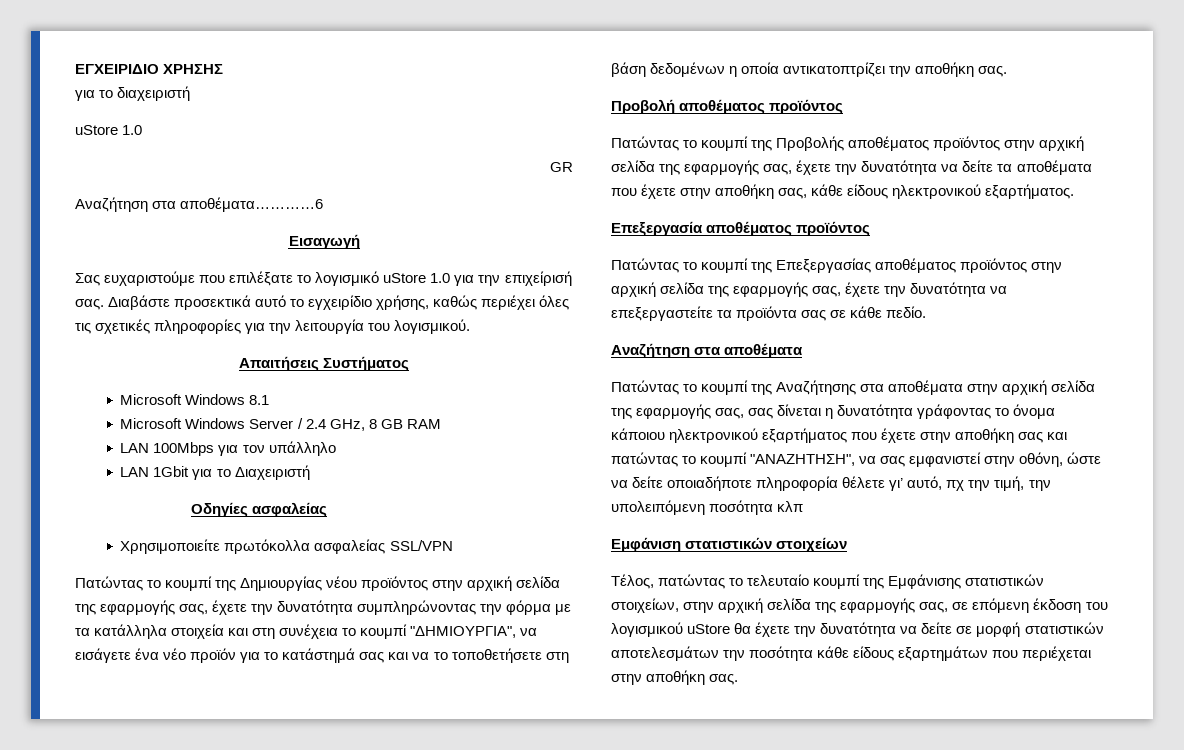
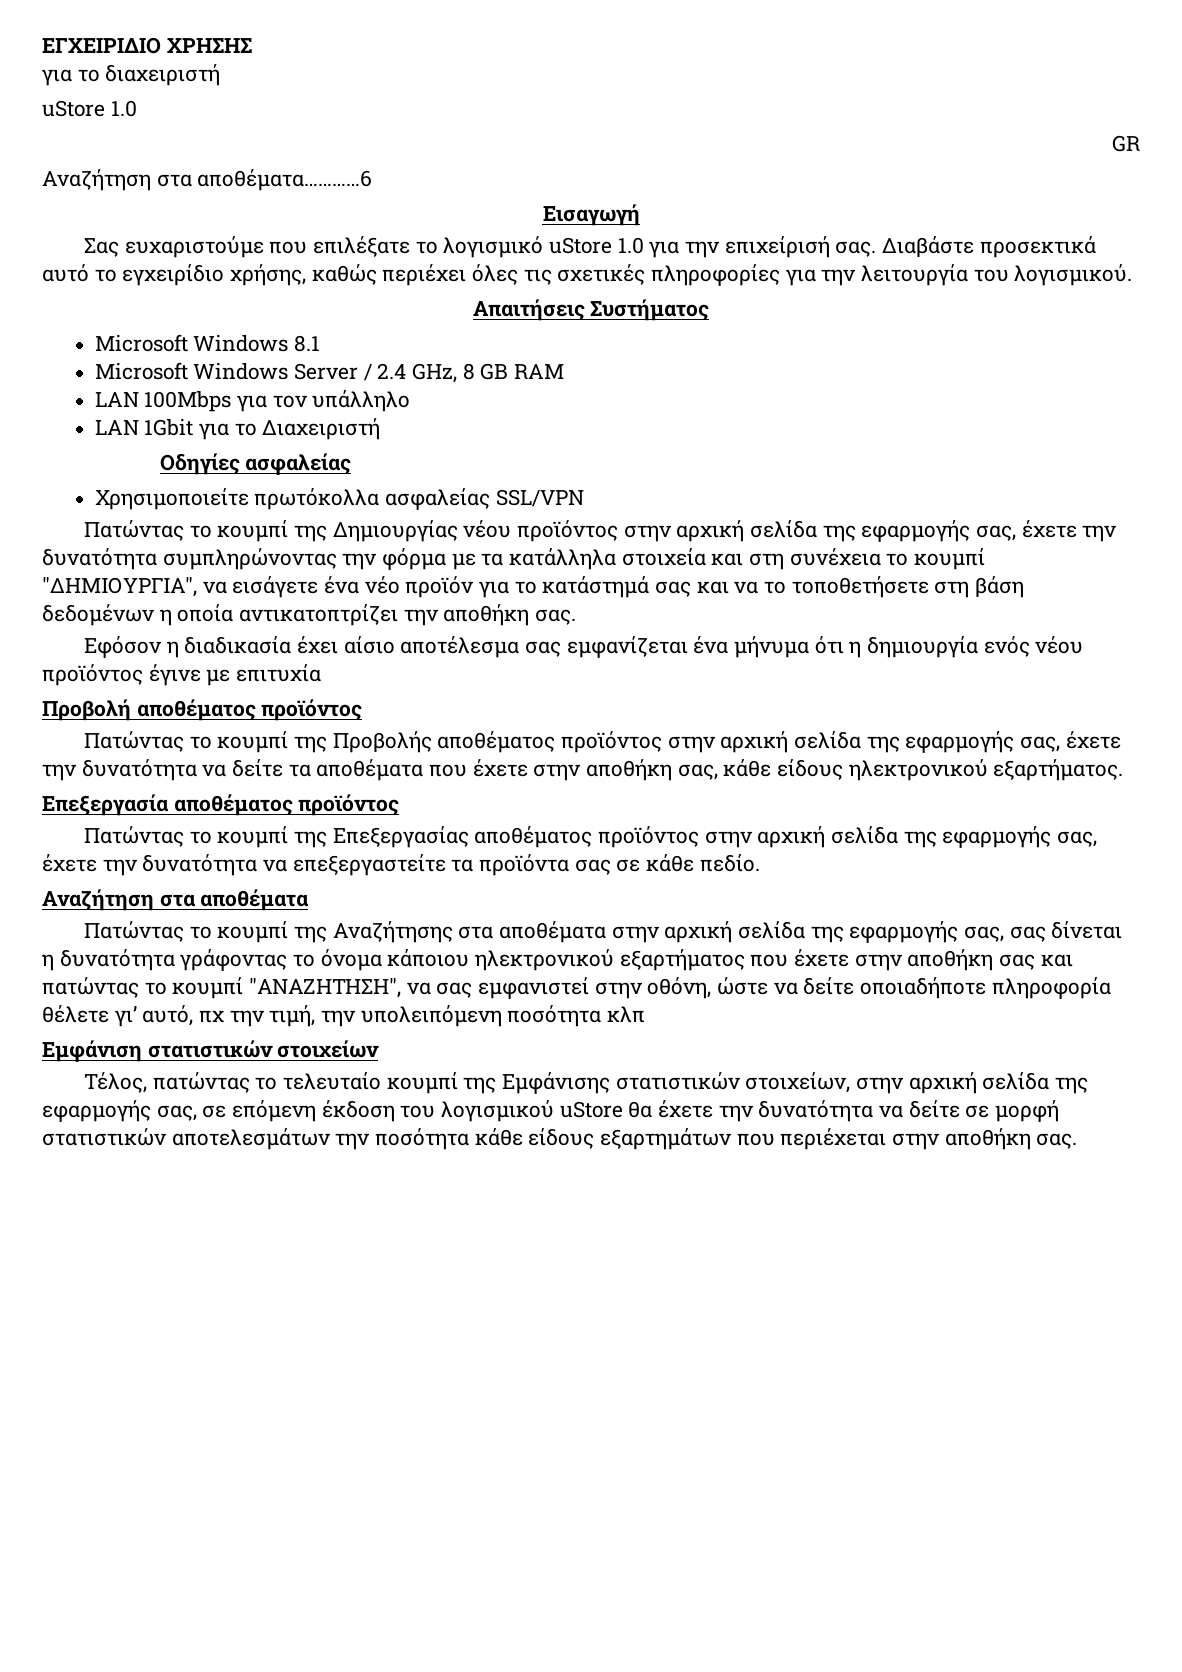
+ Εφόσον η διαδικασία έχει αίσιο αποτέλεσμα σας εμφανίζεται ένα μήνυμα ότι η δημιουργία ενός νέου προϊόντος έγινε με επιτυχία

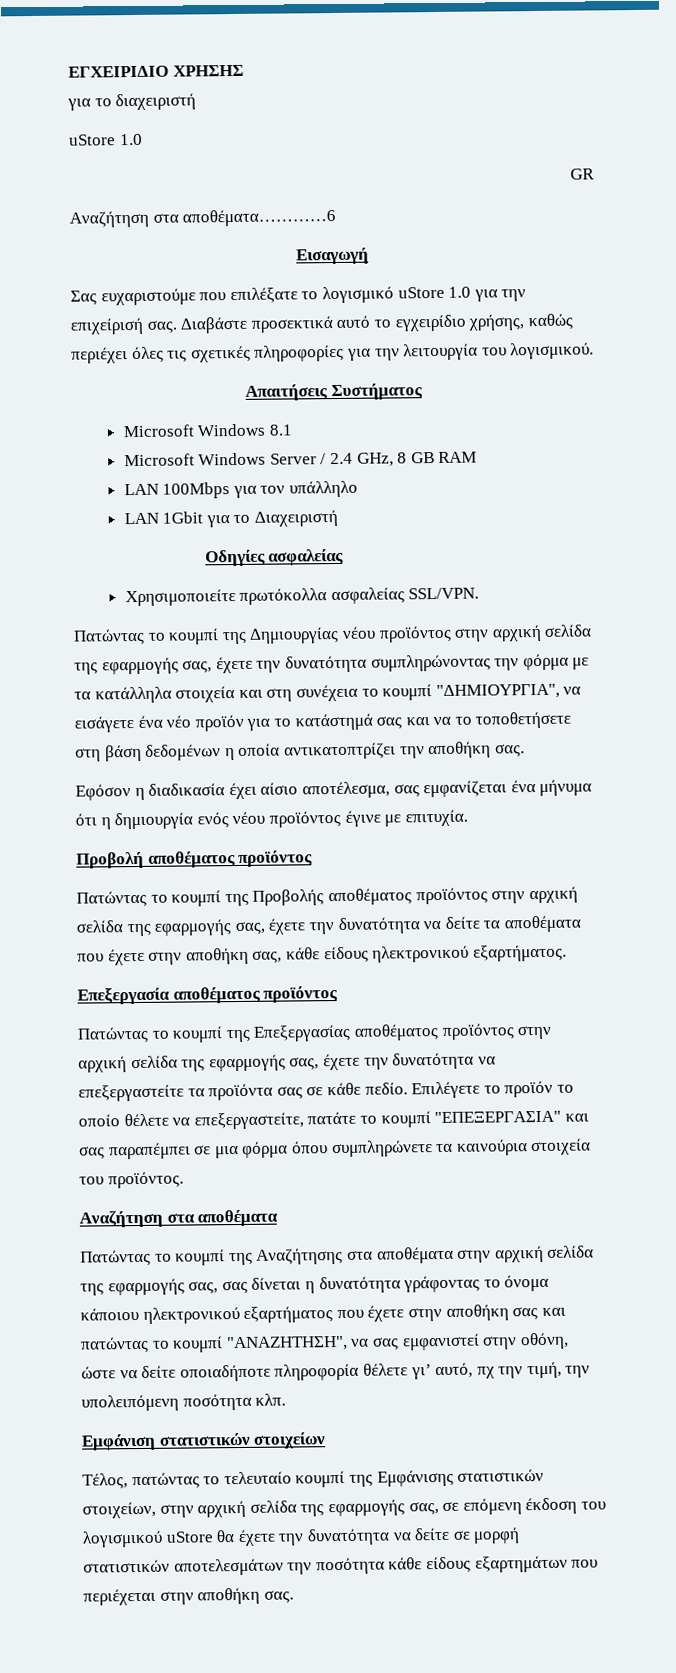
- Χρησιμοποιείτε πρωτόκολλα ασφαλείας SSL/VPN
+ Χρησιμοποιείτε πρωτόκολλα ασφαλείας SSL/VPN.
- Εφόσον η διαδικασία έχει αίσιο αποτέλεσμα σας εμφανίζεται ένα μήνυμα ότι η δημιουργία ενός νέου προϊόντος έγινε με επιτυχία
+ Εφόσον η διαδικασία έχει αίσιο αποτέλεσμα, σας εμφανίζεται ένα μήνυμα ότι η δημιουργία ενός νέου προϊόντος έγινε με επιτυχία.
+ Επιλέγετε το προϊόν το οποίο θέλετε να επεξεργαστείτε, πατάτε το κουμπί "ΕΠΕΞΕΡΓΑΣΙΑ" και σας παραπέμπει σε μια φόρμα όπου συμπληρώνετε τα καινούρια στοιχεία του προϊόντος.
- Πατώντας το κουμπί της Αναζήτησης στα αποθέματα στην αρχική σελίδα της εφαρμογής σας, σας δίνεται η δυνατότητα γράφοντας το όνομα κάποιου ηλεκτρονικού εξαρτήματος που έχετε στην αποθήκη σας και πατώντας το κουμπί "ΑΝΑΖΗΤΗΣΗ", να σας εμφανιστεί στην οθόνη, ώστε να δείτε οποιαδήποτε πληροφορία θέλετε γι’ αυτό, πχ την τιμή, την υπολειπόμενη ποσότητα κλπ
+ Πατώντας το κουμπί της Αναζήτησης στα αποθέματα στην αρχική σελίδα της εφαρμογής σας, σας δίνεται η δυνατότητα γράφοντας το όνομα κάποιου ηλεκτρονικού εξαρτήματος που έχετε στην αποθήκη σας και πατώντας το κουμπί "ΑΝΑΖΗΤΗΣΗ", να σας εμφανιστεί στην οθόνη, ώστε να δείτε οποιαδήποτε πληροφορία θέλετε γι’ αυτό, πχ την τιμή, την υπολειπόμενη ποσότητα κλπ.

